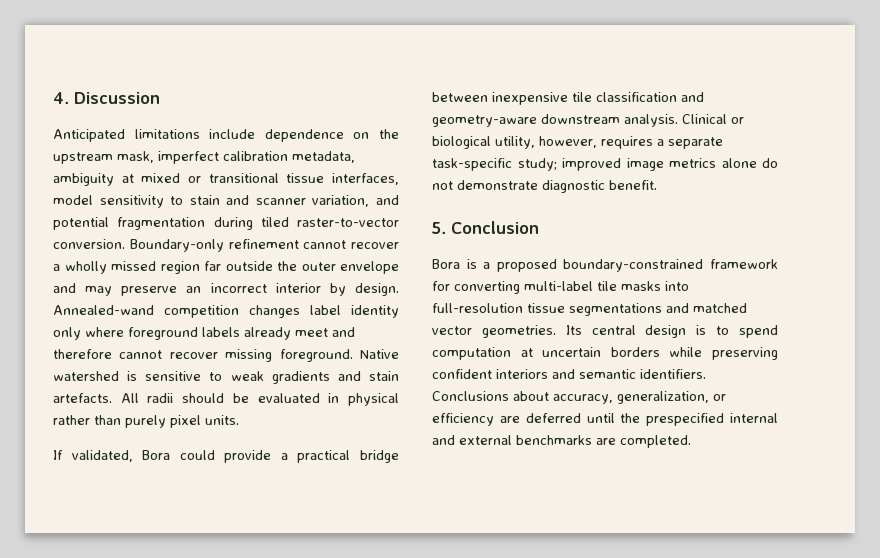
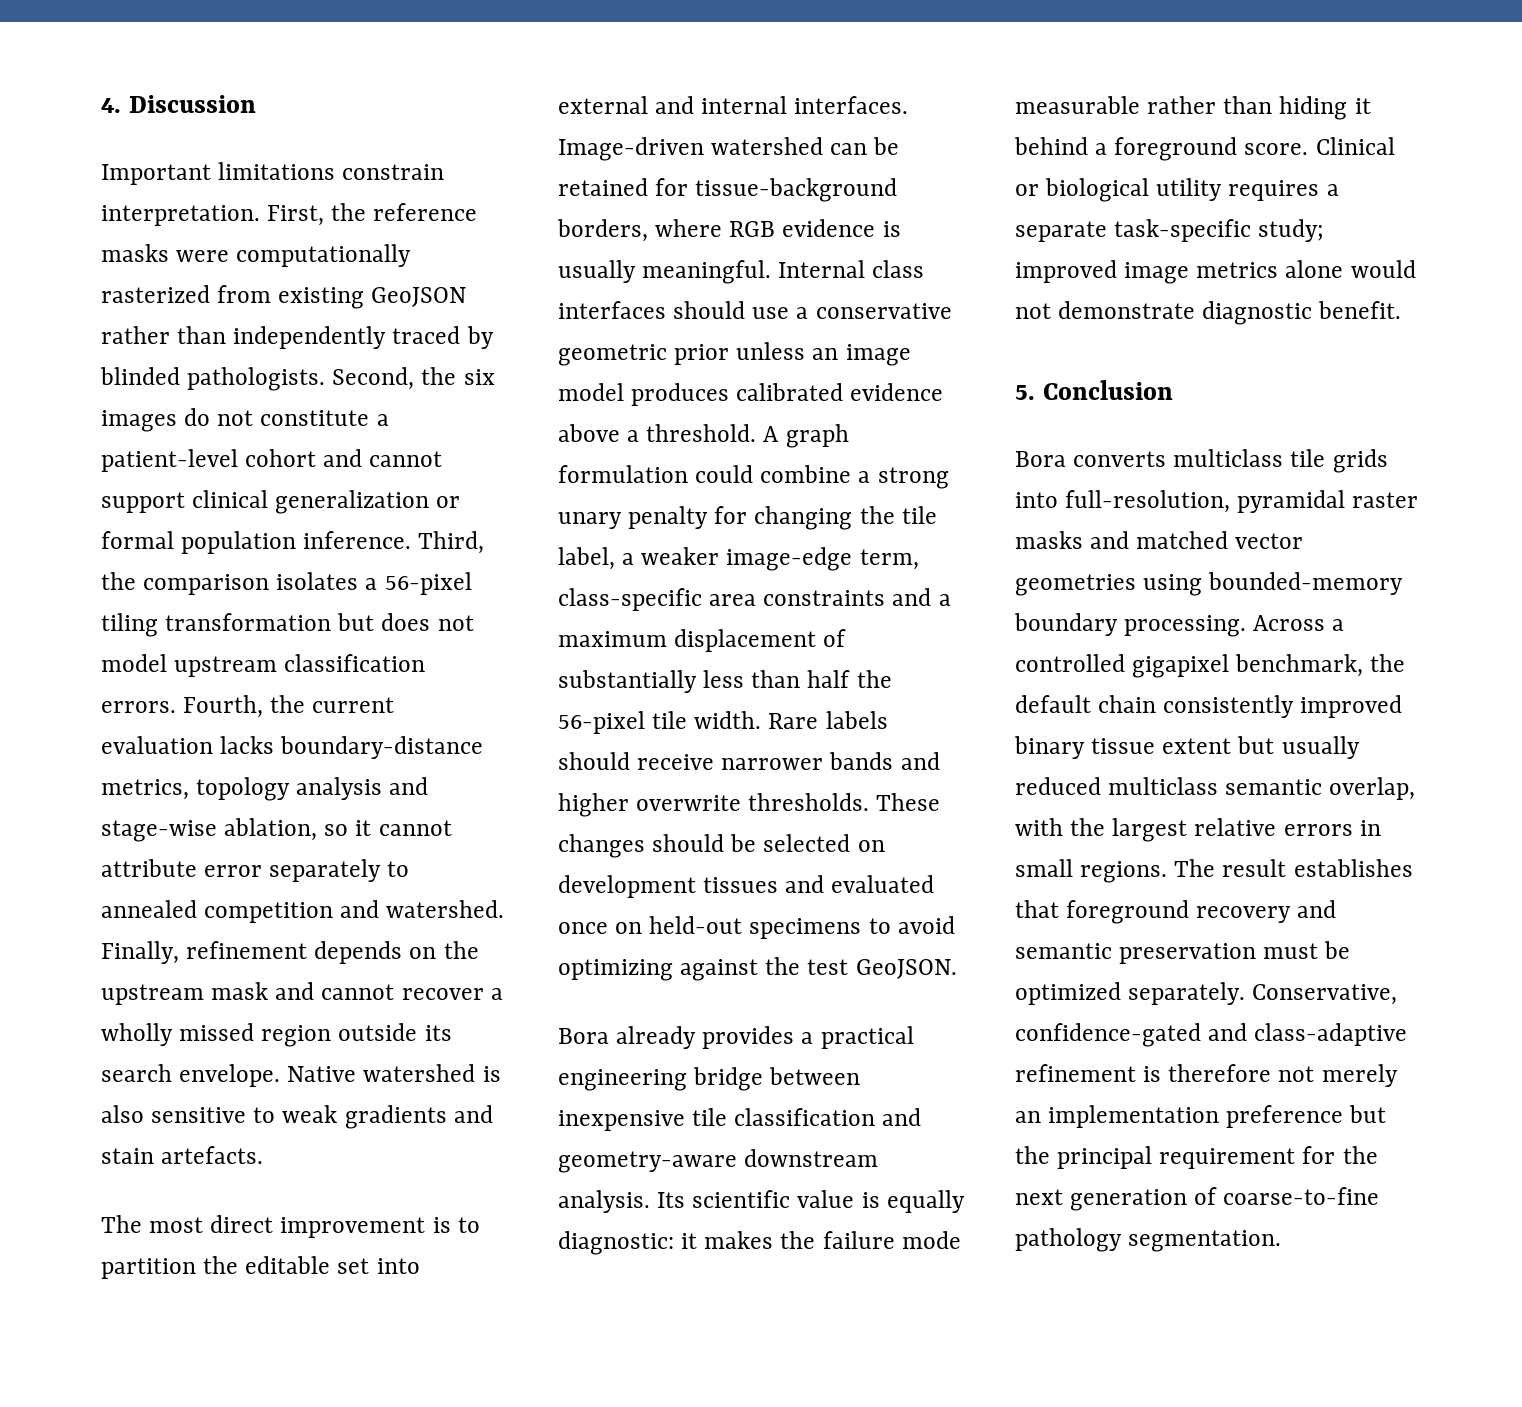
- Anticipated limitations include dependence on the upstream mask, imperfect calibration metadata, ambiguity at mixed or transitional tissue interfaces, model sensitivity to stain and scanner variation, and potential fragmentation during tiled raster-to-vector conversion. Boundary-only refinement cannot recover a wholly missed region far outside the outer envelope and may preserve an incorrect interior by design. Annealed-wand competition changes label identity only where foreground labels already meet and therefore cannot recover missing foreground.
+ Important limitations constrain interpretation. First, the reference masks were computationally rasterized from existing GeoJSON rather than independently traced by blinded pathologists. Second, the six images do not constitute a patient-level cohort and cannot support clinical generalization or formal population inference. Third, the comparison isolates a 56-pixel tiling transformation but does not model upstream classification errors. Fourth, the current evaluation lacks boundary-distance metrics, topology analysis and stage-wise ablation, so it cannot attribute error separately to annealed competition and watershed. Finally, refinement depends on the upstream mask and cannot recover a wholly missed region outside its search envelope.
- Native watershed is sensitive to weak gradients and stain artefacts. All radii should be evaluated in physical rather than purely pixel units.
- If validated, Bora could provide a practical bridge between inexpensive tile classification and geometry-aware downstream analysis.
+ Native watershed is also sensitive to weak gradients and stain artefacts.
+ The most direct improvement is to partition the editable set into external and internal interfaces. Image-driven watershed can be retained for tissue-background borders, where RGB evidence is usually meaningful. Internal class interfaces should use a conservative geometric prior unless an image model produces calibrated evidence above a threshold. A graph formulation could combine a strong unary penalty for changing the tile label, a weaker image-edge term, class-specific area constraints and a maximum displacement of substantially less than half the 56-pixel tile width. Rare labels should receive narrower bands and higher overwrite thresholds. These changes should be selected on development tissues and evaluated once on held-out specimens to avoid optimizing against the test GeoJSON.
+ Bora already provides a practical engineering bridge between inexpensive tile classification and geometry-aware downstream analysis.
+ Its scientific value is equally diagnostic: it makes the failure mode measurable rather than hiding it behind a foreground score.
- Clinical or biological utility, however, requires a separate task-specific study; improved image metrics alone do not demonstrate diagnostic benefit.
+ Clinical or biological utility requires a separate task-specific study; improved image metrics alone would not demonstrate diagnostic benefit.
- Bora is a proposed boundary-constrained framework for converting multi-label tile masks into full-resolution tissue segmentations and matched vector geometries. Its central design is to spend computation at uncertain borders while preserving confident interiors and semantic identifiers. Conclusions about accuracy, generalization, or efficiency are deferred until the prespecified internal and external benchmarks are completed.
+ Bora converts multiclass tile grids into full-resolution, pyramidal raster masks and matched vector geometries using bounded-memory boundary processing. Across a controlled gigapixel benchmark, the default chain consistently improved binary tissue extent but usually reduced multiclass semantic overlap, with the largest relative errors in small regions. The result establishes that foreground recovery and semantic preservation must be optimized separately. Conservative, confidence-gated and class-adaptive refinement is therefore not merely an implementation preference but the principal requirement for the next generation of coarse-to-fine pathology segmentation.

